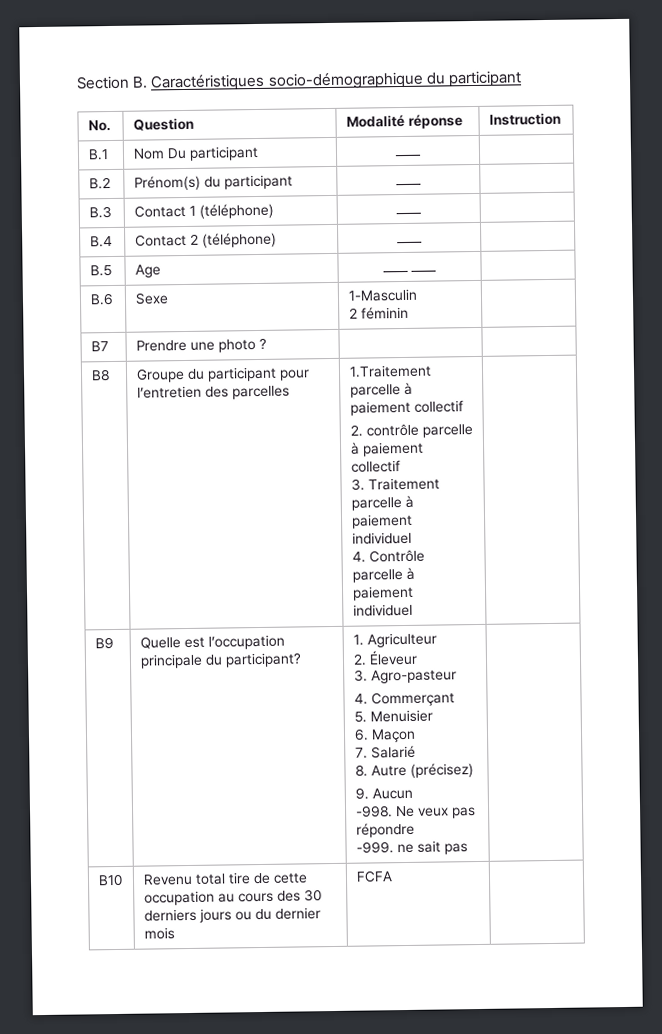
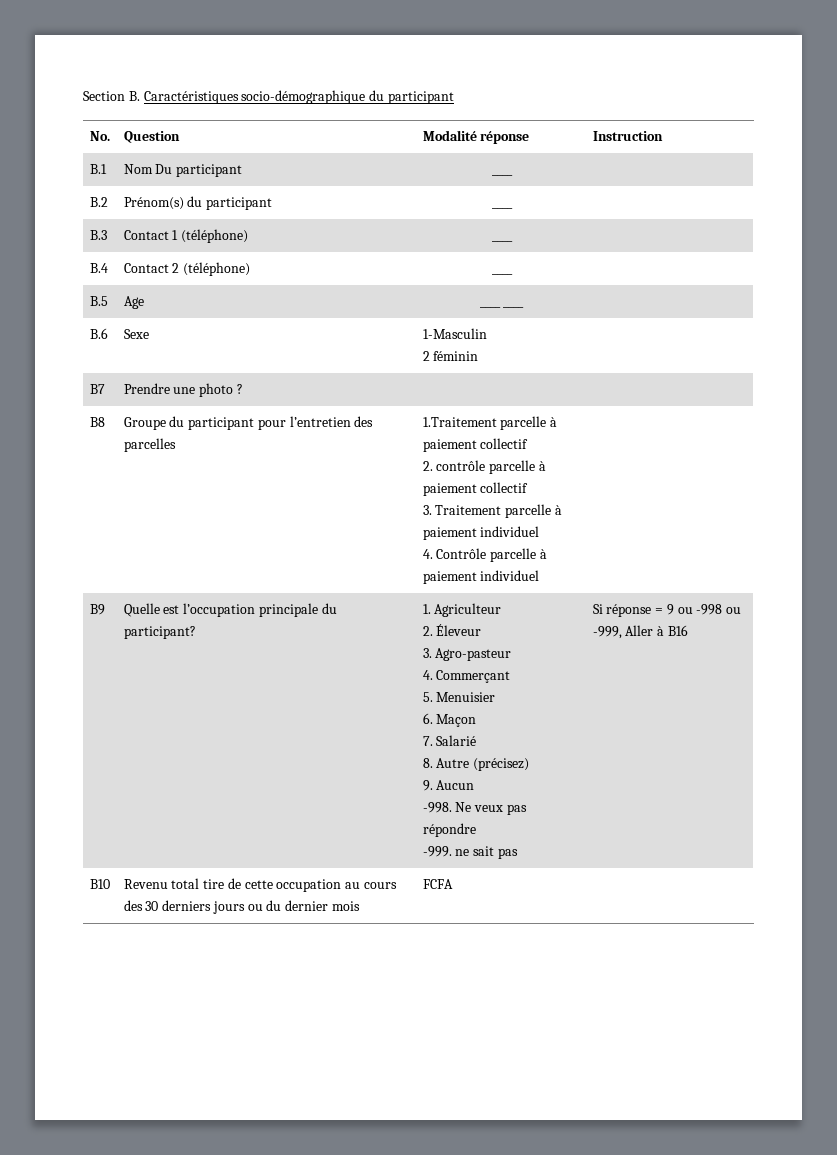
+ Si réponse = 9 ou -998 ou -999, Aller à B16

